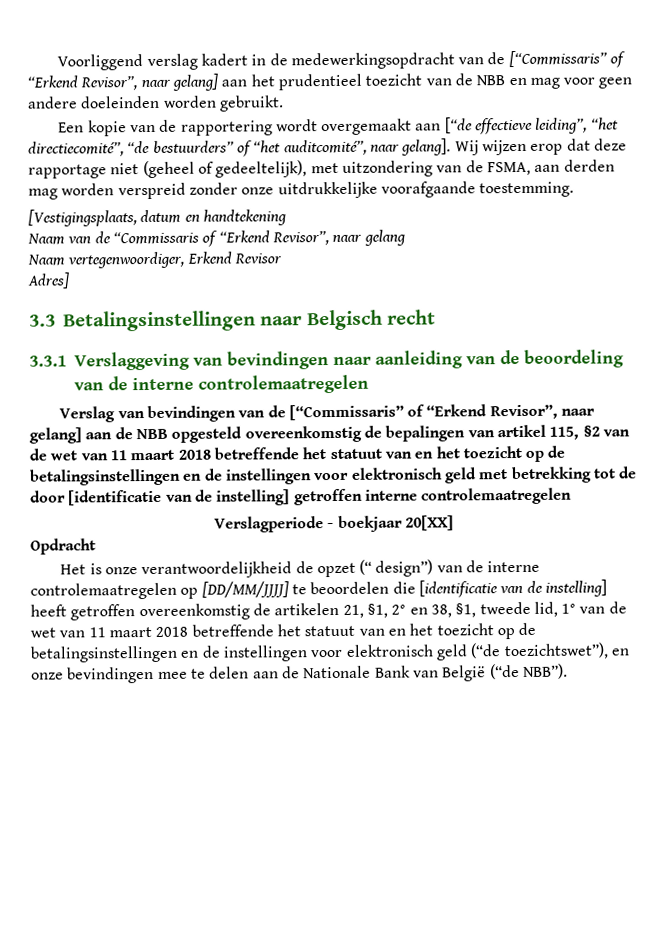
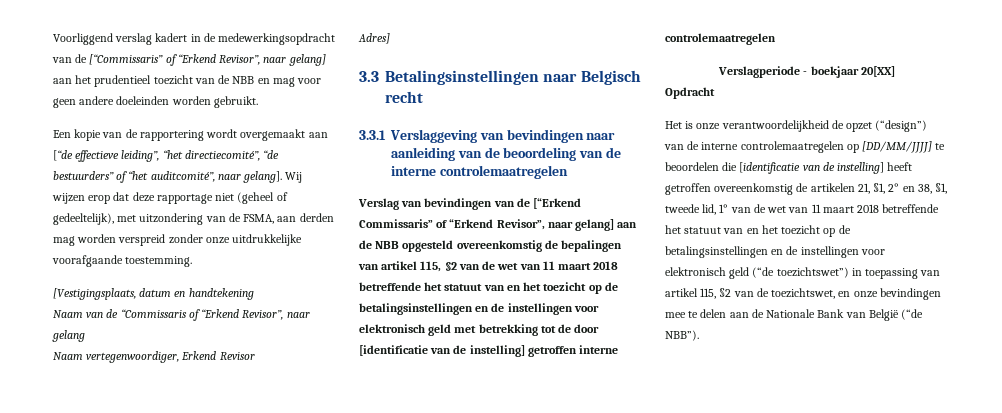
- Verslag van bevindingen van de [“Commissaris” of “Erkend Revisor”, naar gelang] aan de NBB opgesteld overeenkomstig de bepalingen van artikel 115, §2 van de wet van 11 maart 2018 betreffende het statuut van en het toezicht op de betalingsinstellingen en de instellingen voor elektronisch geld met betrekking tot de door [identificatie van de instelling] getroffen interne controlemaatregelen
+ Verslag van bevindingen van de [“Erkend Commissaris” of “Erkend Revisor”, naar gelang] aan de NBB opgesteld overeenkomstig de bepalingen van artikel 115, §2 van de wet van 11 maart 2018 betreffende het statuut van en het toezicht op de betalingsinstellingen en de instellingen voor elektronisch geld met betrekking tot de door [identificatie van de instelling] getroffen interne controlemaatregelen
- Het is onze verantwoordelijkheid de opzet (“ design”) van de interne controlemaatregelen op [DD/MM/JJJJ] te beoordelen die [identificatie van de instelling] heeft getroffen overeenkomstig de artikelen 21, §1, 2° en 38, §1, tweede lid, 1° van de wet van 11 maart 2018 betreffende het statuut van en het toezicht op de betalingsinstellingen en de instellingen voor elektronisch geld (“de toezichtswet”), en onze bevindingen mee te delen aan de Nationale Bank van België (“de NBB”).
+ Het is onze verantwoordelijkheid de opzet (“design”) van de interne controlemaatregelen op [DD/MM/JJJJ] te beoordelen die [identificatie van de instelling] heeft getroffen overeenkomstig de artikelen 21, §1, 2° en 38, §1, tweede lid, 1° van de wet van 11 maart 2018 betreffende het statuut van en het toezicht op de betalingsinstellingen en de instellingen voor elektronisch geld (“de toezichtswet”) in toepassing van artikel 115, §2 van de toezichtswet, en onze bevindingen mee te delen aan de Nationale Bank van België (“de NBB”).

